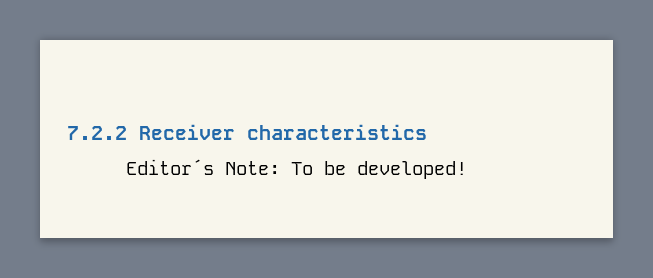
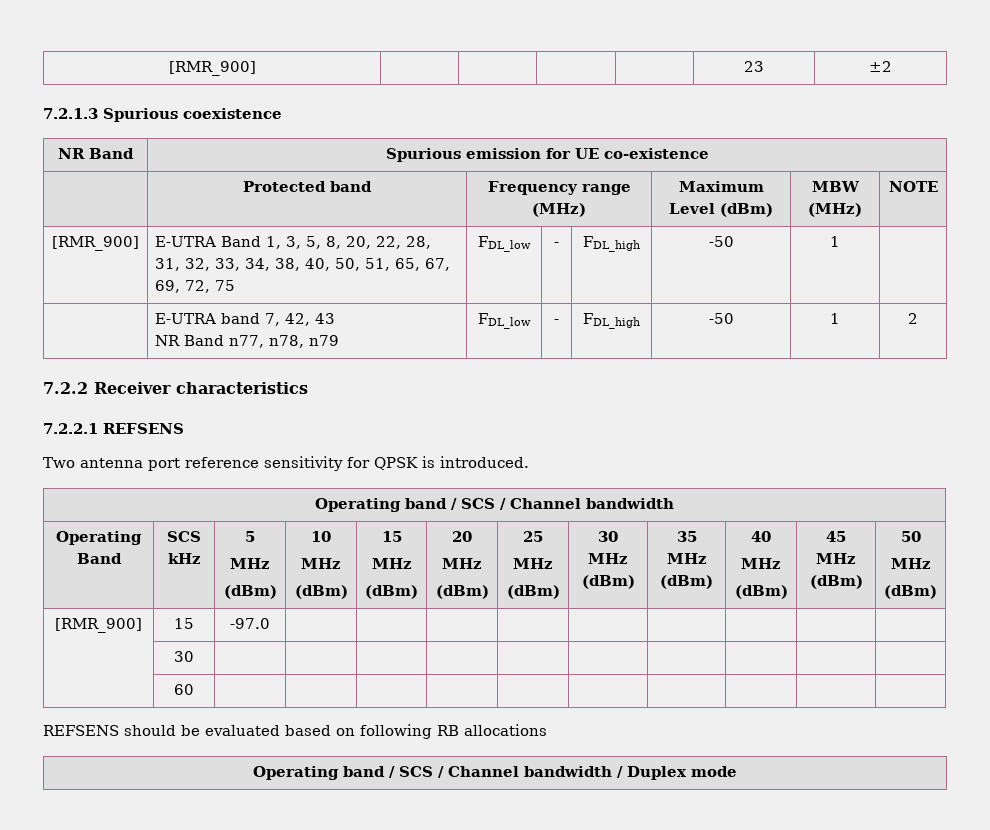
+ [RMR_900] | | | | | 23 | ±2
+ 7.2.1.3 Spurious coexistence
+ NR Band | Spurious emission for UE co-existence
+ | Protected band | Frequency range (MHz) | Maximum Level (dBm) | MBW (MHz) | NOTE
+ [RMR_900] | E-UTRA Band 1, 3, 5, 8, 20, 22, 28, 31, 32, 33, 34, 38, 40, 50, 51, 65, 67, 69, 72, 75 | FDL_low | - | FDL_high | -50 | 1 |
+ | E-UTRA band 7, 42, 43
+ NR Band n77, n78, n79 | FDL_low | - | FDL_high | -50 | 1 | 2
  7.2.2 Receiver characteristics
- Editor´s Note: To be developed!
+ 7.2.2.1 REFSENS
+ Two antenna port reference sensitivity for QPSK is introduced.
+ Operating band / SCS / Channel bandwidth
+ Operating Band | SCS kHz | 5
+ MHz
+ (dBm) | 10
+ MHz
+ (dBm) | 15
+ MHz
+ (dBm) | 20
+ MHz
+ (dBm) | 25
+ MHz
+ (dBm) | 30 MHz (dBm) | 35 MHz (dBm) | 40
+ MHz
+ (dBm) | 45 MHz (dBm) | 50
+ MHz
+ (dBm)
+ [RMR_900] | 15 | -97.0 | | | | | | | | |
+ | 30 | | | | | | | | | |
+ | 60 | | | | | | | | | |
+ REFSENS should be evaluated based on following RB allocations
+ Operating band / SCS / Channel bandwidth / Duplex mode

